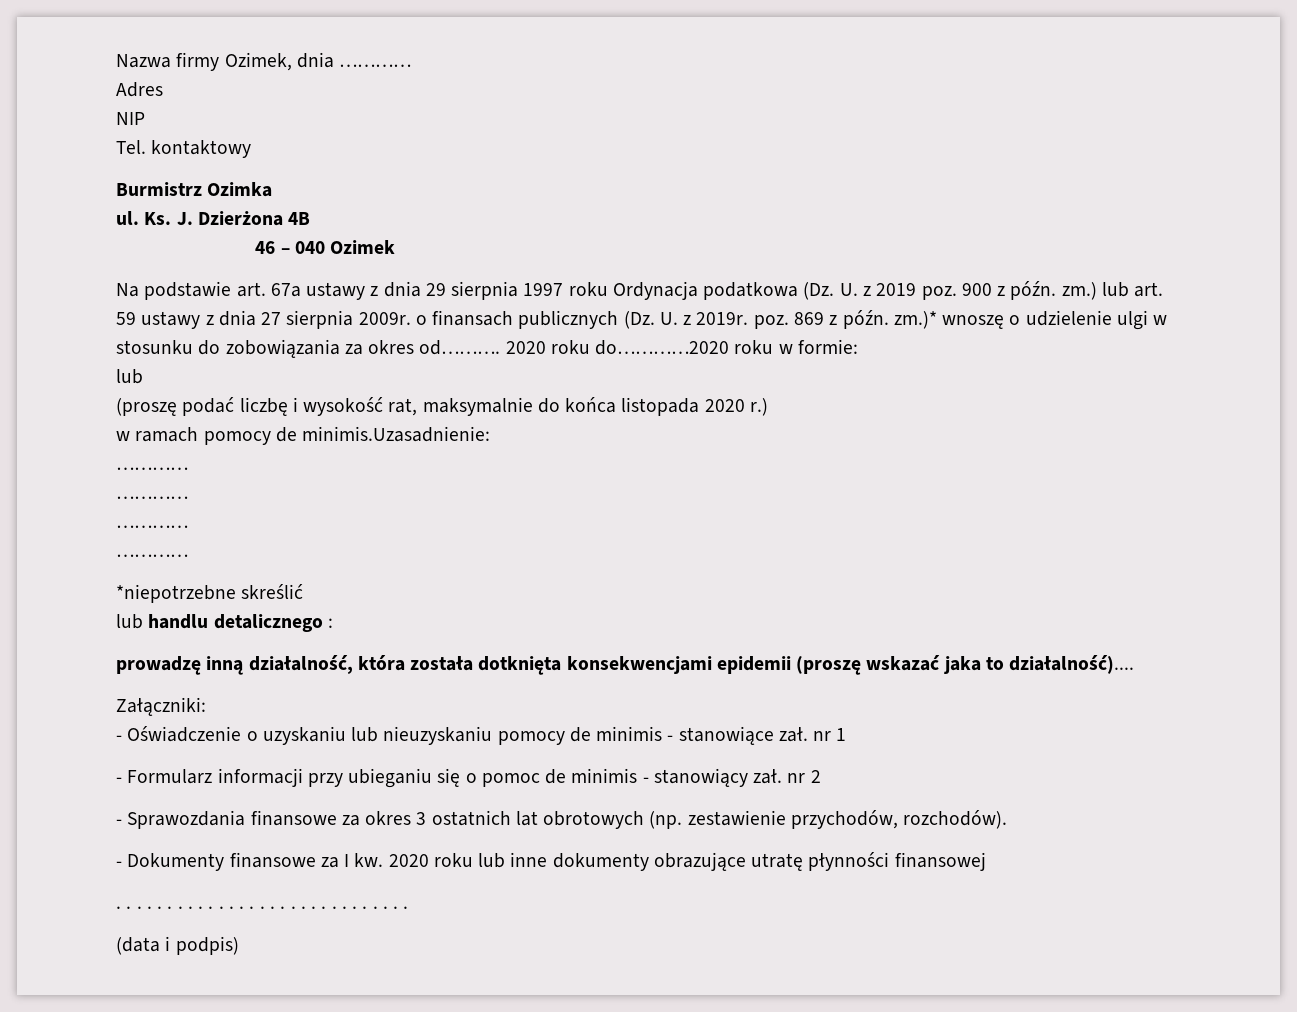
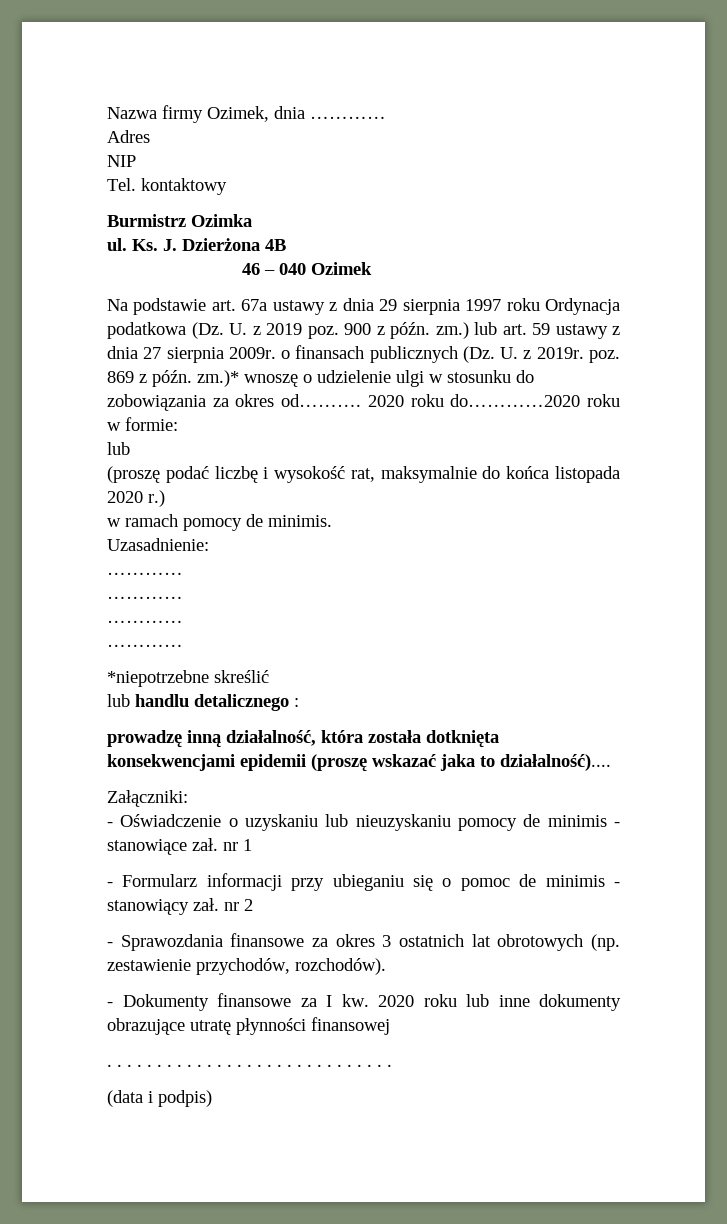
- w ramach pomocy de minimis.Uzasadnienie:
+ w ramach pomocy de minimis.
+ Uzasadnienie:

